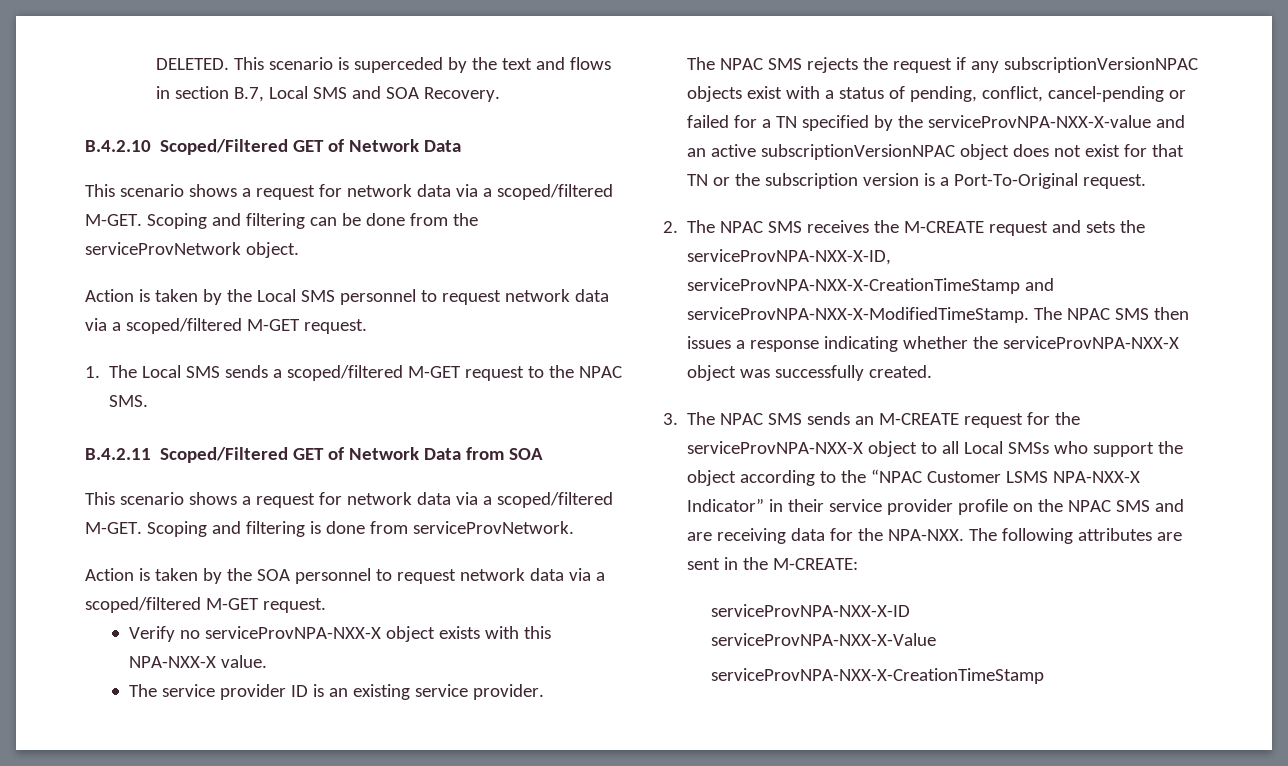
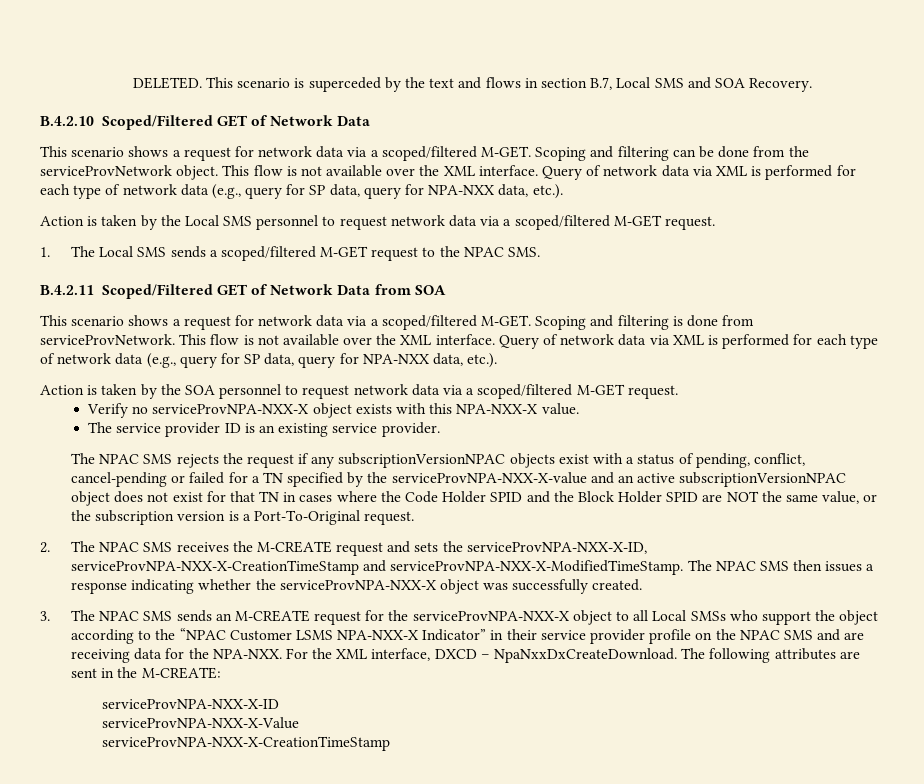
- Scoping and filtering can be done from the serviceProvNetwork object.
+ Scoping and filtering can be done from the serviceProvNetwork object. This flow is not available over the XML interface. Query of network data via XML is performed for each type of network data (e.g., query for SP data, query for NPA-NXX data, etc.).
- Scoping and filtering is done from serviceProvNetwork.
+ Scoping and filtering is done from serviceProvNetwork. This flow is not available over the XML interface. Query of network data via XML is performed for each type of network data (e.g., query for SP data, query for NPA-NXX data, etc.).
- The NPAC SMS rejects the request if any subscriptionVersionNPAC objects exist with a status of pending, conflict, cancel-pending or failed for a TN specified by the serviceProvNPA-NXX-X-value and an active subscriptionVersionNPAC object does not exist for that TN or the subscription version is a Port-To-Original request.
+ The NPAC SMS rejects the request if any subscriptionVersionNPAC objects exist with a status of pending, conflict, cancel-pending or failed for a TN specified by the serviceProvNPA-NXX-X-value and an active subscriptionVersionNPAC object does not exist for that TN in cases where the Code Holder SPID and the Block Holder SPID are NOT the same value, or the subscription version is a Port-To-Original request.
+ For the XML interface, DXCD – NpaNxxDxCreateDownload.

